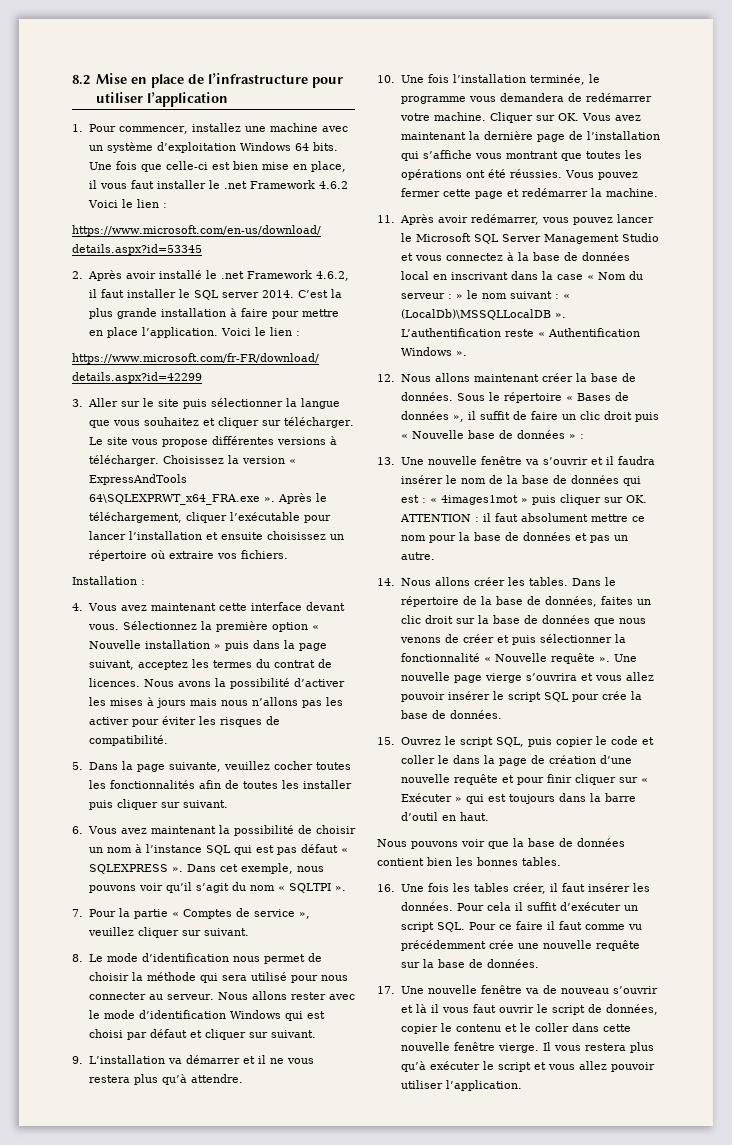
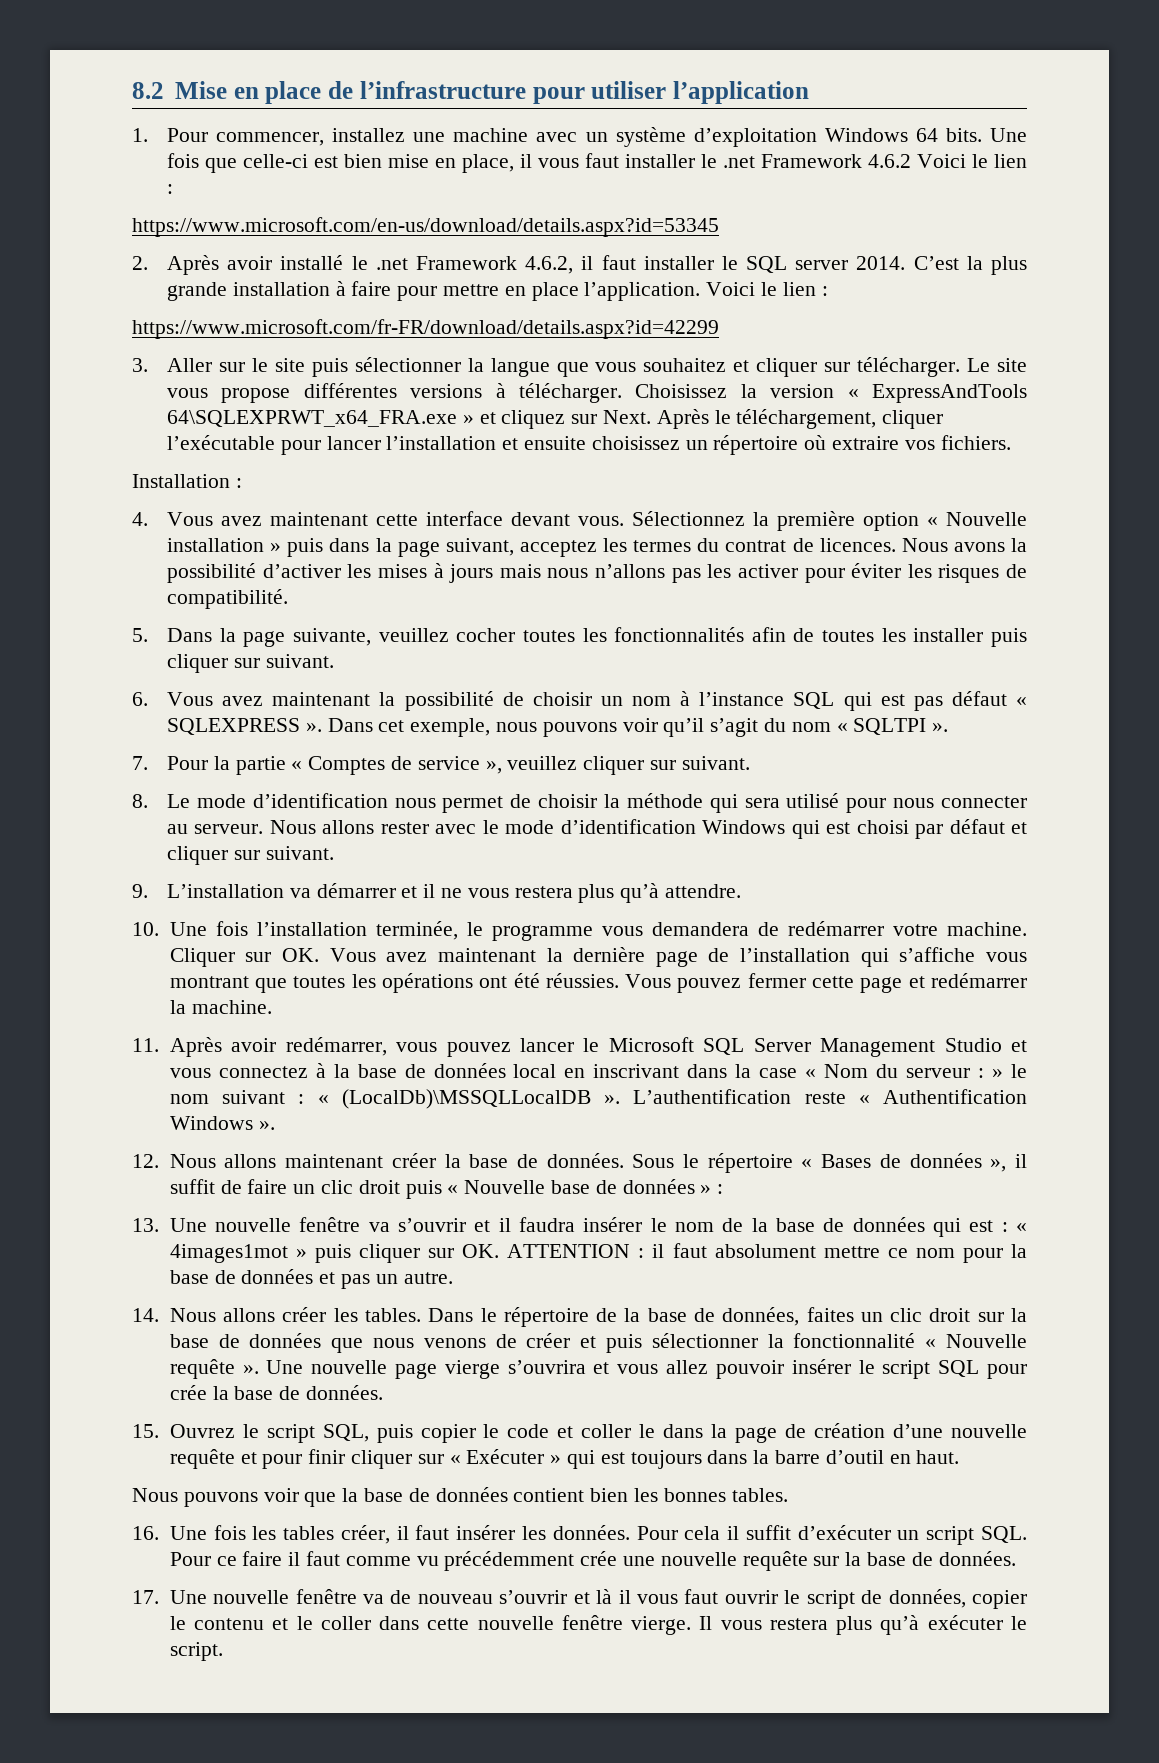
- Choisissez la version « ExpressAndTools 64\SQLEXPRWT_x64_FRA.exe ».
+ Choisissez la version « ExpressAndTools 64\SQLEXPRWT_x64_FRA.exe » et cliquez sur Next.
- Il vous restera plus qu’à exécuter le script et vous allez pouvoir utiliser l’application.
+ Il vous restera plus qu’à exécuter le script.

